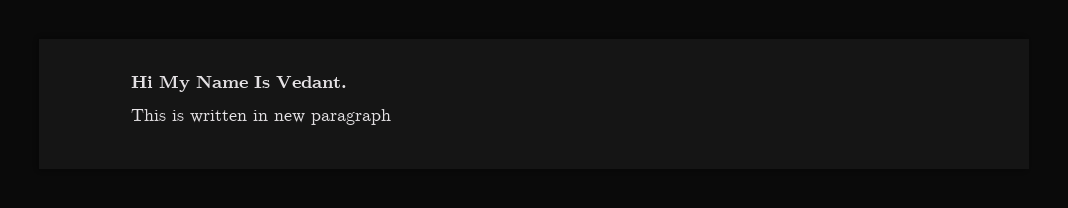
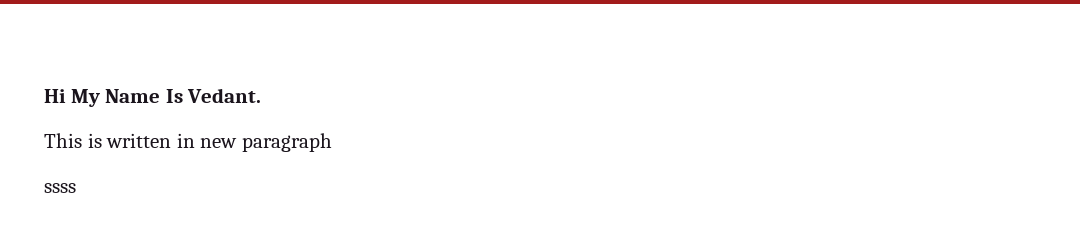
+ ssss

